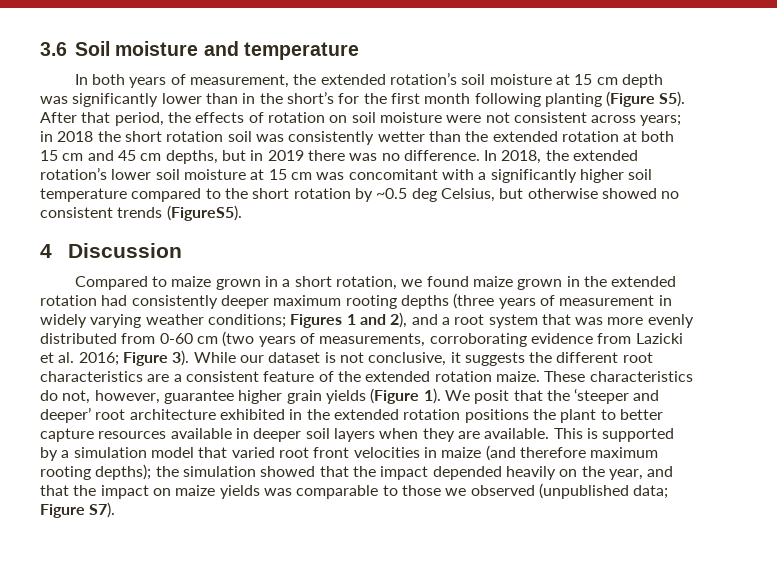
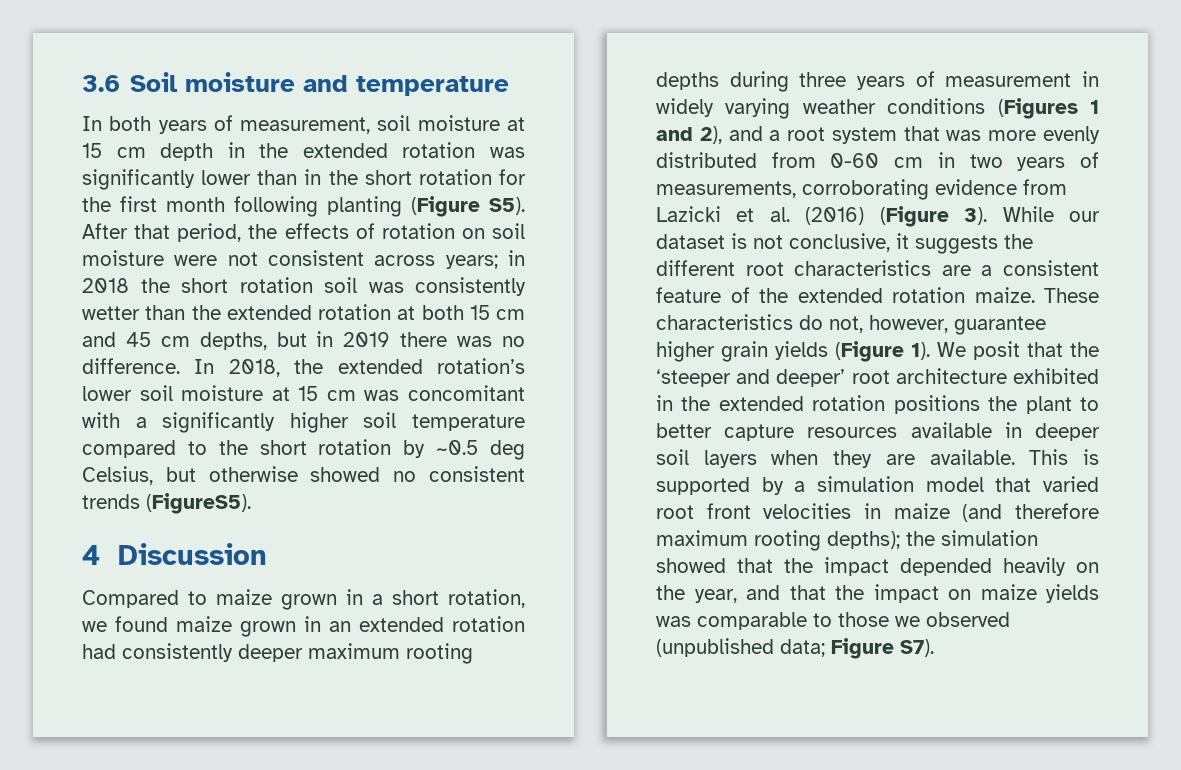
- In both years of measurement, the extended rotation’s soil moisture at 15 cm depth was significantly lower than in the short’s for the first month following planting (Figure S5). After that period, the effects of rotation on soil moisture were not consistent across years;
+ In both years of measurement, soil moisture at 15 cm depth in the extended rotation was significantly lower than in the short rotation for the first month following planting (Figure S5). After that period, the effects of rotation on soil moisture were not consistent across years;
- Compared to maize grown in a short rotation, we found maize grown in the extended rotation had consistently deeper maximum rooting depths (three years of measurement in widely varying weather conditions; Figures 1 and 2), and a root system that was more evenly distributed from 0-60 cm (two years of measurements, corroborating evidence from Lazicki et al. 2016; Figure 3).
+ Compared to maize grown in a short rotation, we found maize grown in an extended rotation had consistently deeper maximum rooting depths during three years of measurement in widely varying weather conditions (Figures 1 and 2), and a root system that was more evenly distributed from 0-60 cm in two years of measurements, corroborating evidence from Lazicki et al. (2016) (Figure 3).

